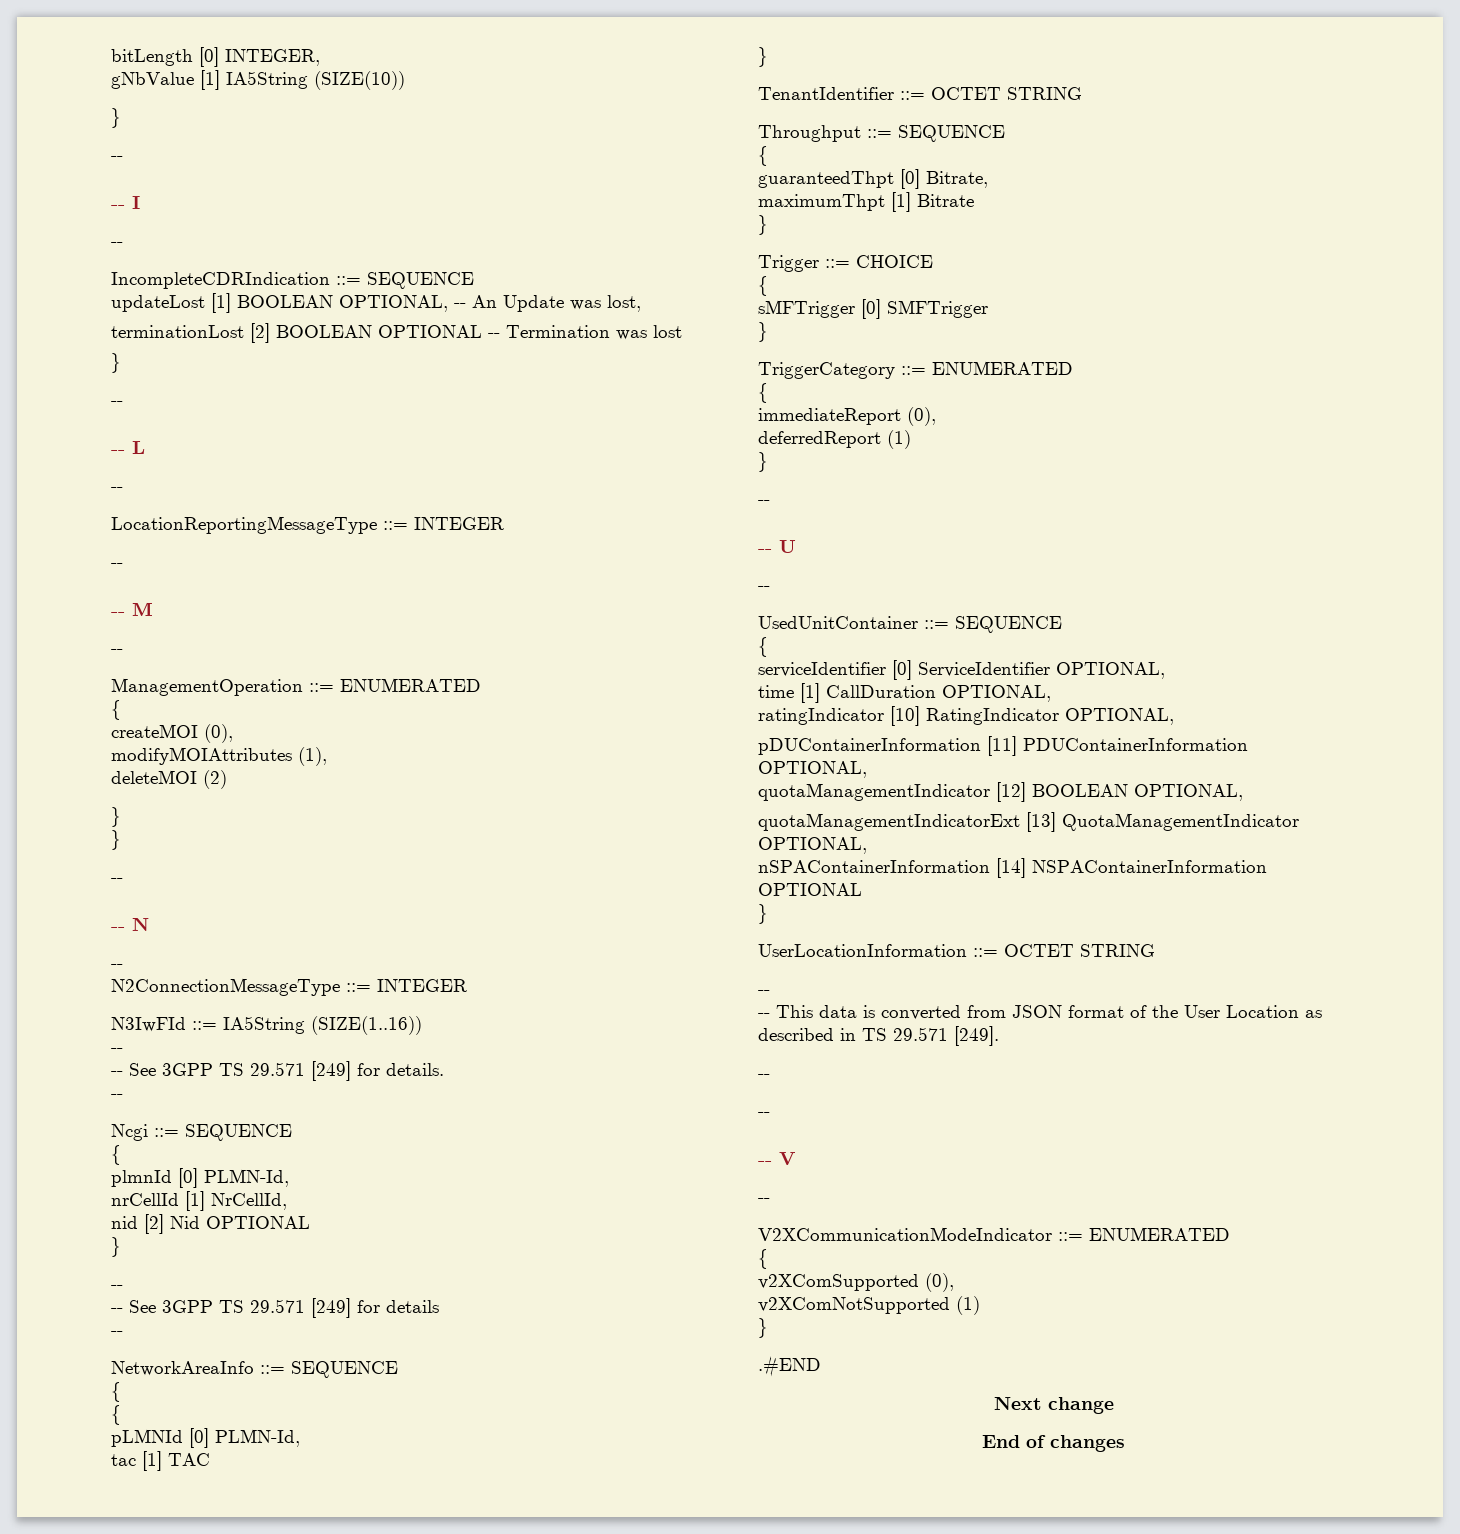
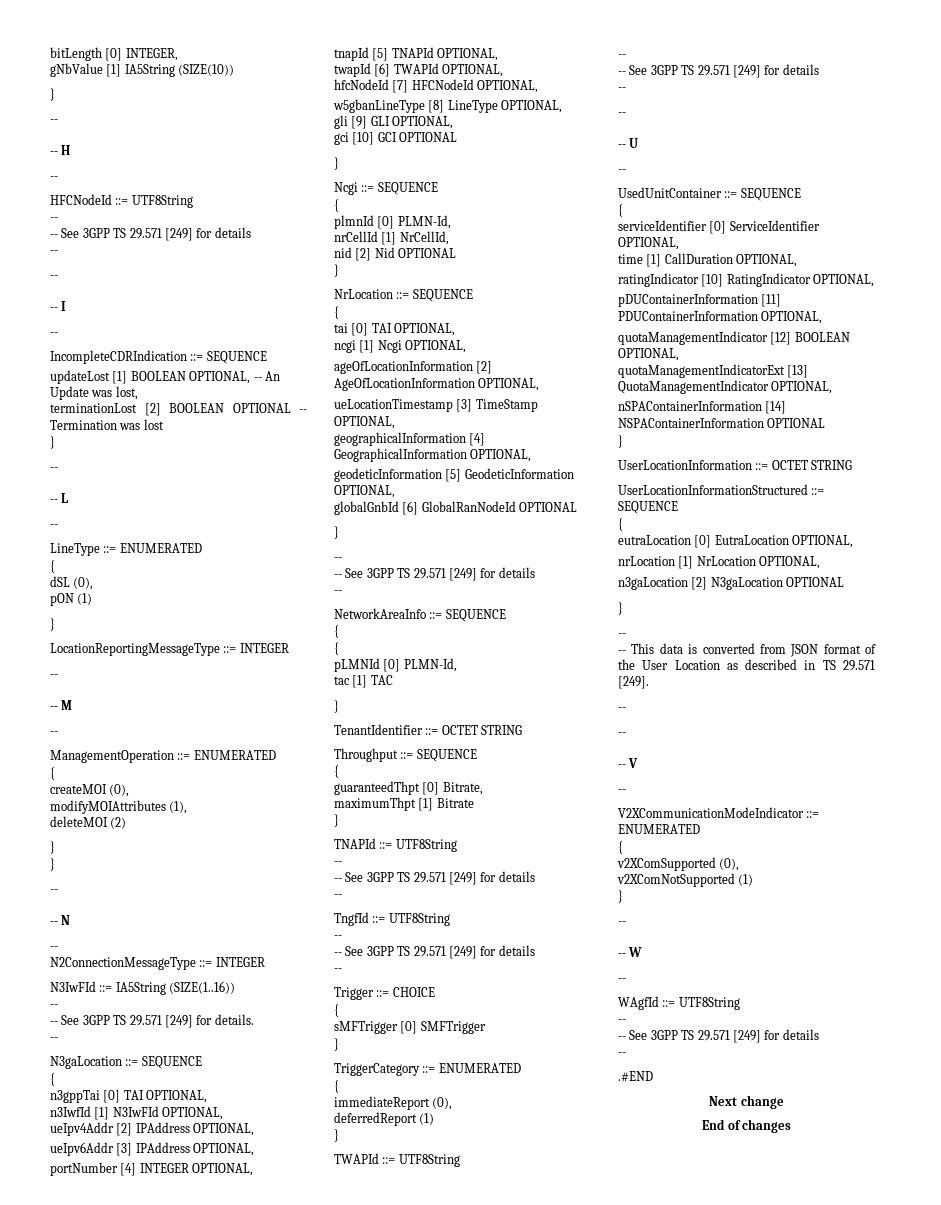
+ -- H
+ --
+ HFCNodeId ::= UTF8String
+ --
+ -- See 3GPP TS 29.571 [249] for details
+ --
+ --
+ LineType ::= ENUMERATED
+ {
+ dSL (0),
+ pON (1)
+ }
+ N3gaLocation ::= SEQUENCE
+ {
+ n3gppTai [0] TAI OPTIONAL,
+ n3IwfId [1] N3IwFId OPTIONAL,
+ ueIpv4Addr [2] IPAddress OPTIONAL,
+ ueIpv6Addr [3] IPAddress OPTIONAL,
+ portNumber [4] INTEGER OPTIONAL,
+ tnapId [5] TNAPId OPTIONAL,
+ twapId [6] TWAPId OPTIONAL,
+ hfcNodeId [7] HFCNodeId OPTIONAL,
+ w5gbanLineType [8] LineType OPTIONAL,
+ gli [9] GLI OPTIONAL,
+ gci [10] GCI OPTIONAL
+ }
+ NrLocation ::= SEQUENCE
+ {
+ tai [0] TAI OPTIONAL,
+ ncgi [1] Ncgi OPTIONAL,
+ ageOfLocationInformation [2] AgeOfLocationInformation OPTIONAL,
+ ueLocationTimestamp [3] TimeStamp OPTIONAL,
+ geographicalInformation [4] GeographicalInformation OPTIONAL,
+ geodeticInformation [5] GeodeticInformation OPTIONAL,
+ globalGnbId [6] GlobalRanNodeId OPTIONAL
+ }
+ TNAPId ::= UTF8String
+ --
+ -- See 3GPP TS 29.571 [249] for details
+ --
+ TngfId ::= UTF8String
+ --
+ -- See 3GPP TS 29.571 [249] for details
+ --
+ TWAPId ::= UTF8String
+ --
+ -- See 3GPP TS 29.571 [249] for details
+ --
+ UserLocationInformationStructured ::= SEQUENCE
+ {
+ eutraLocation [0] EutraLocation OPTIONAL,
+ nrLocation [1] NrLocation OPTIONAL,
+ n3gaLocation [2] N3gaLocation OPTIONAL
+ }
  v2XComNotSupported (1)
  }
+ --
+ -- W
+ --
+ WAgfId ::= UTF8String
+ --
+ -- See 3GPP TS 29.571 [249] for details
+ --

